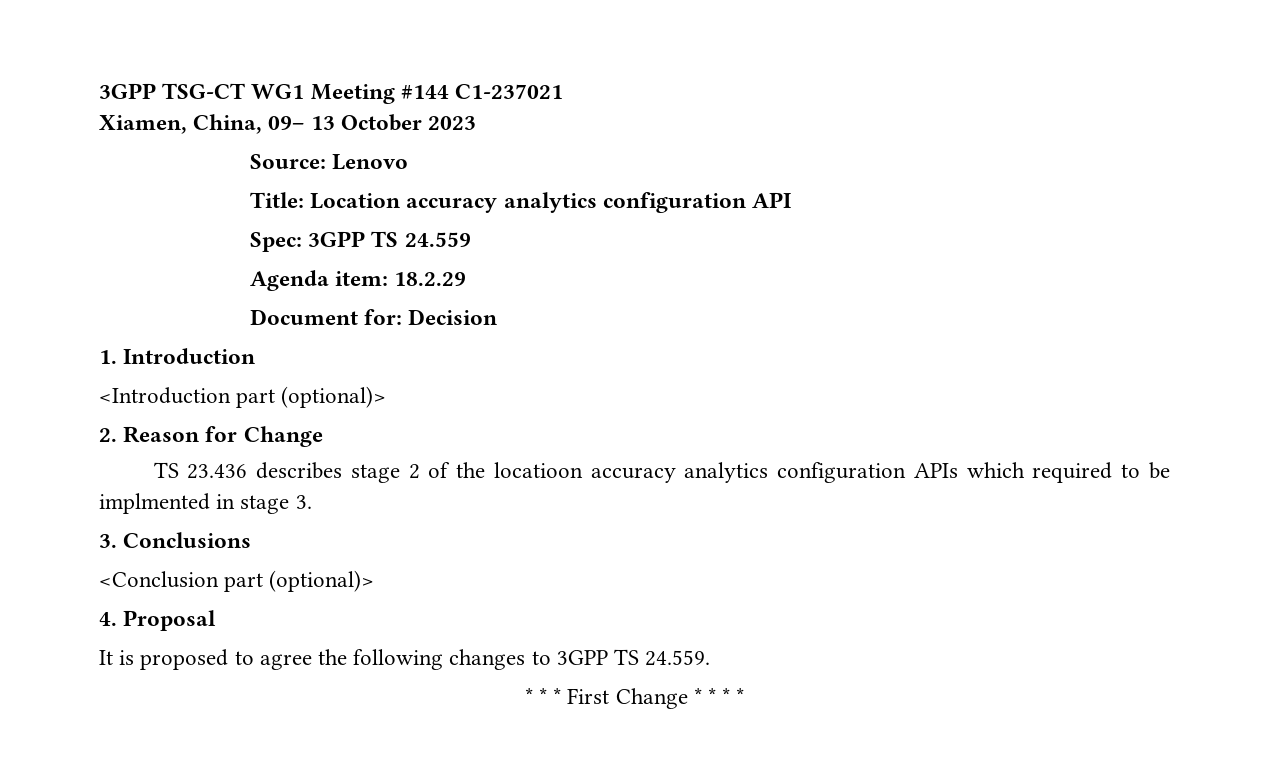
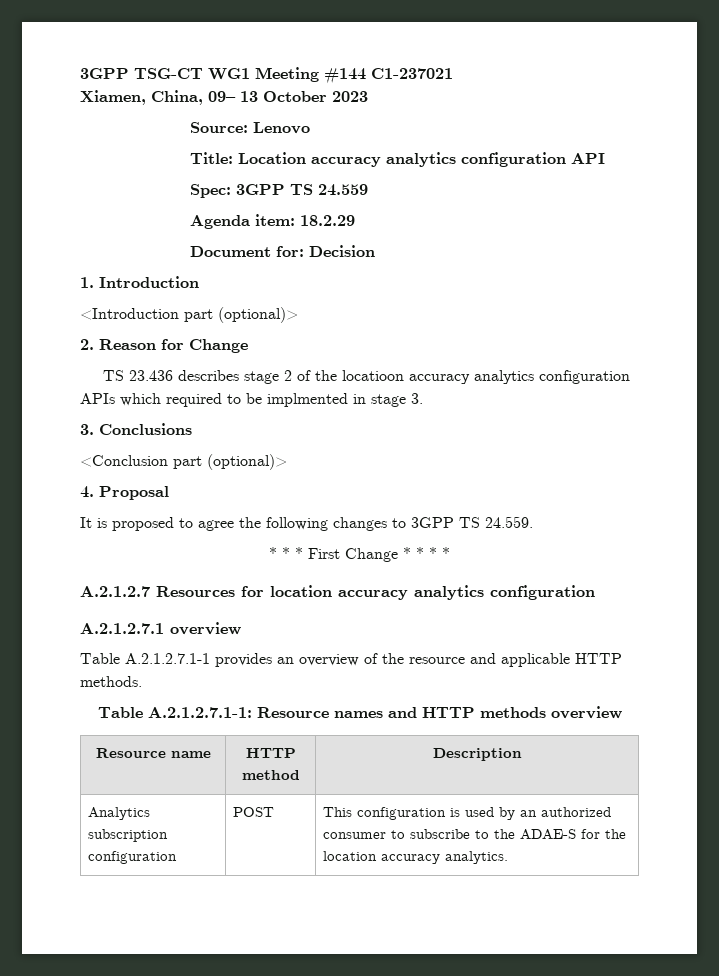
+ A.2.1.2.7 Resources for location accuracy analytics configuration
+ A.2.1.2.7.1 overview
+ Table A.2.1.2.7.1-1 provides an overview of the resource and applicable HTTP methods.
+ Table A.2.1.2.7.1-1: Resource names and HTTP methods overview
+ Resource name | HTTP method | Description
+ Analytics subscription configuration | POST | This configuration is used by an authorized consumer to subscribe to the ADAE-S for the location accuracy analytics.

